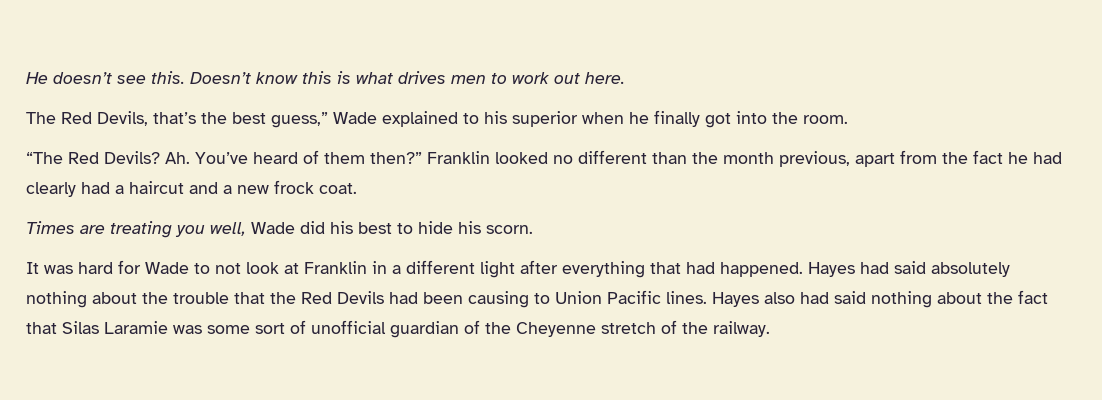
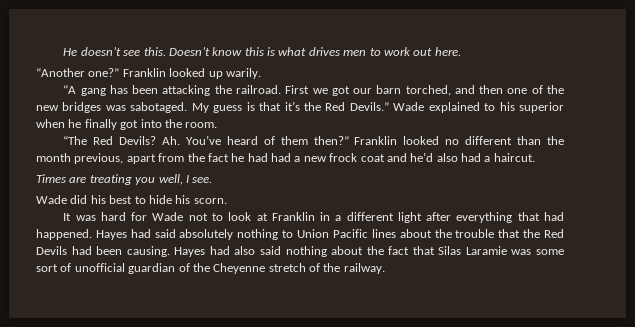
- The Red Devils, that’s the best guess,” Wade explained to his superior when he finally got into the room.
+ “Another one?” Franklin looked up warily.
+ “A gang has been attacking the railroad. First we got our barn torched, and then one of the new bridges was sabotaged. My guess is that it’s the Red Devils.” Wade explained to his superior when he finally got into the room.
- Franklin looked no different than the month previous, apart from the fact he had clearly had a haircut and a new frock coat.
+ Franklin looked no different than the month previous, apart from the fact he had had a new frock coat and he’d also had a haircut.
- Times are treating you well, Wade did his best to hide his scorn.
+ Times are treating you well, I see.
+ Wade did his best to hide his scorn.
- It was hard for Wade to not look at Franklin in a different light after everything that had happened.
+ It was hard for Wade not to look at Franklin in a different light after everything that had happened.
- Hayes had said absolutely nothing about the trouble that the Red Devils had been causing to Union Pacific lines. Hayes also had said nothing about the fact that Silas Laramie was some sort of unofficial guardian of the Cheyenne stretch of the railway.
+ Hayes had said absolutely nothing to Union Pacific lines about the trouble that the Red Devils had been causing. Hayes had also said nothing about the fact that Silas Laramie was some sort of unofficial guardian of the Cheyenne stretch of the railway.

